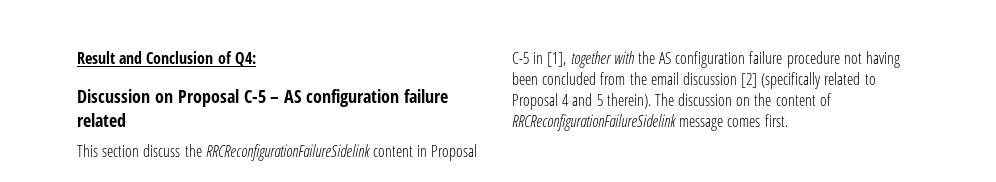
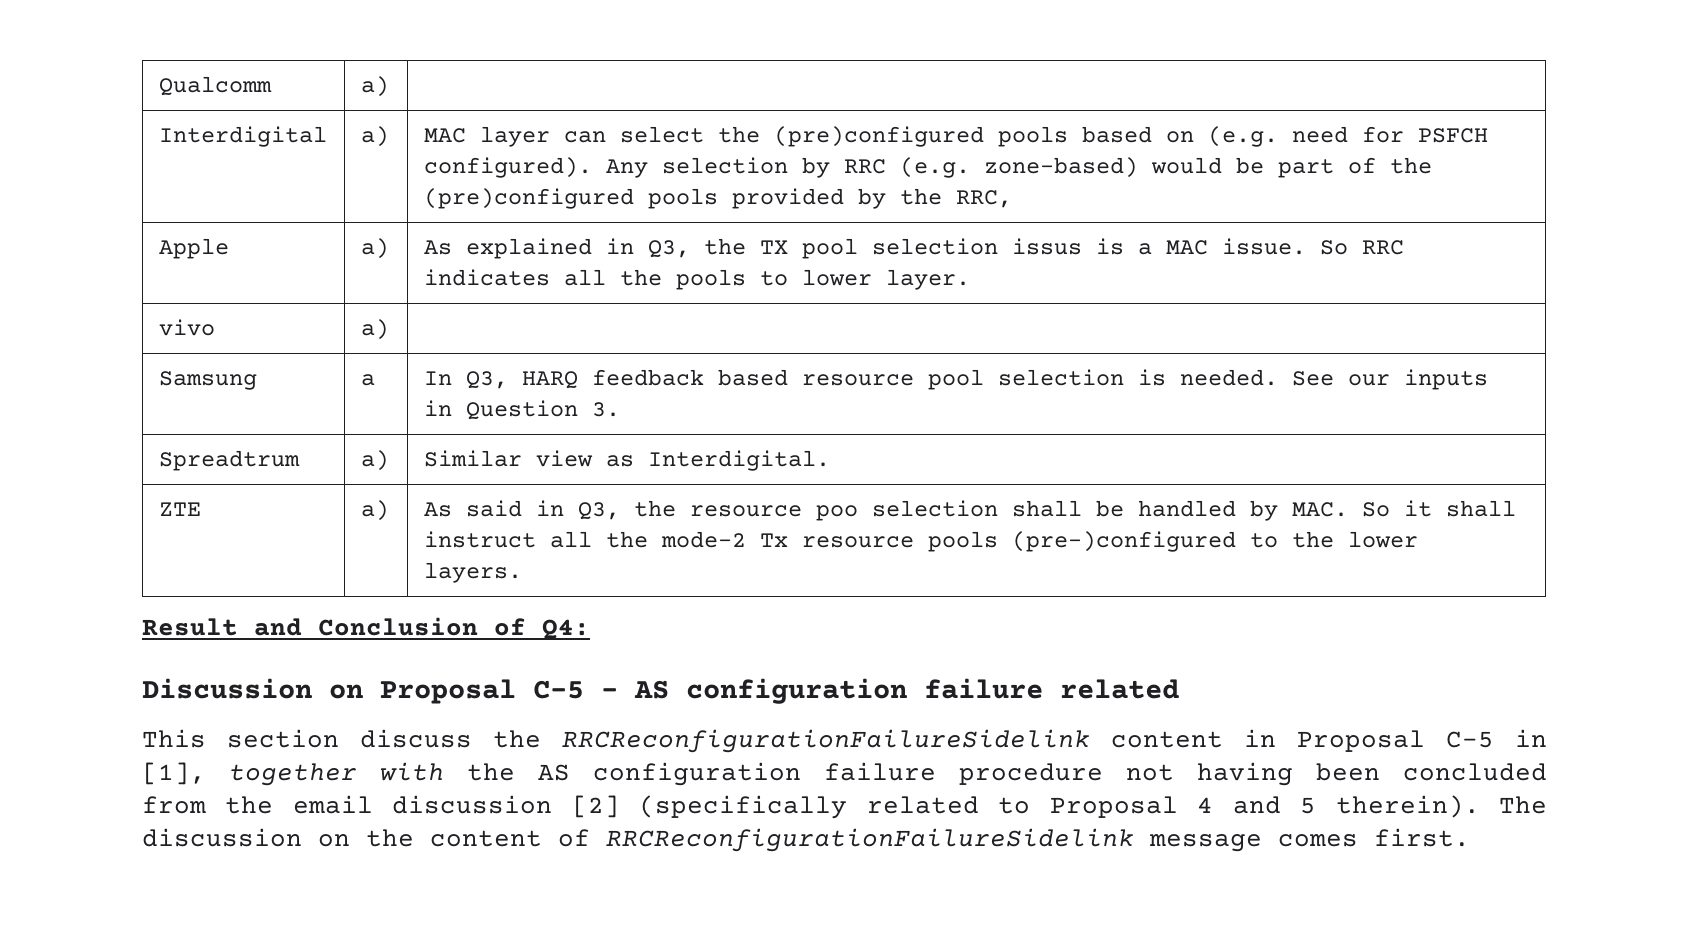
+ Qualcomm | a) |
+ Interdigital | a) | MAC layer can select the (pre)configured pools based on (e.g. need for PSFCH configured). Any selection by RRC (e.g. zone-based) would be part of the (pre)configured pools provided by the RRC,
+ Apple | a) | As explained in Q3, the TX pool selection issus is a MAC issue. So RRC indicates all the pools to lower layer.
+ vivo | a) |
+ Samsung | a | In Q3, HARQ feedback based resource pool selection is needed. See our inputs in Question 3.
+ Spreadtrum | a) | Similar view as Interdigital.
+ ZTE | a) | As said in Q3, the resource poo selection shall be handled by MAC. So it shall instruct all the mode-2 Tx resource pools (pre-)configured to the lower layers.

